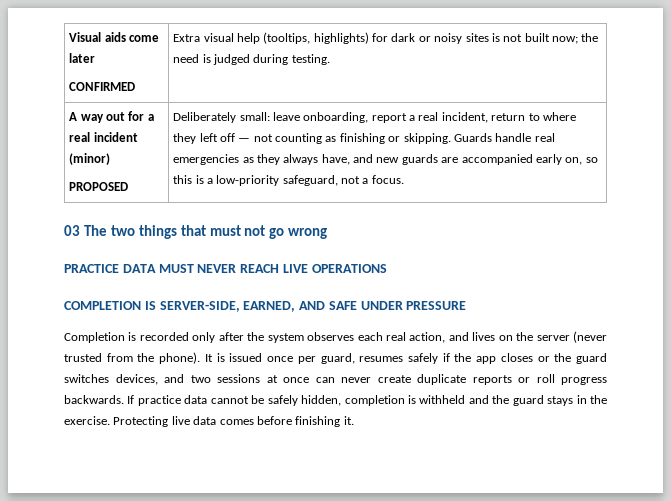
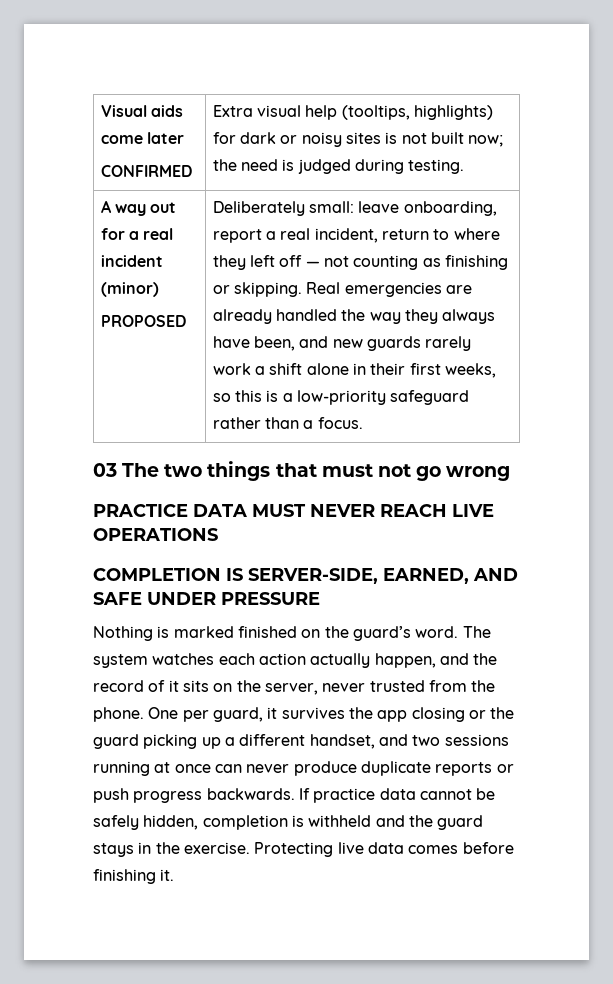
- Guards handle real emergencies as they always have, and new guards are accompanied early on, so this is a low-priority safeguard, not a focus.
+ Real emergencies are already handled the way they always have been, and new guards rarely work a shift alone in their first weeks, so this is a low-priority safeguard rather than a focus.
- Completion is recorded only after the system observes each real action, and lives on the server (never trusted from the phone). It is issued once per guard, resumes safely if the app closes or the guard switches devices, and two sessions at once can never create duplicate reports or roll progress backwards.
+ Nothing is marked finished on the guard’s word. The system watches each action actually happen, and the record of it sits on the server, never trusted from the phone. One per guard, it survives the app closing or the guard picking up a different handset, and two sessions running at once can never produce duplicate reports or push progress backwards.

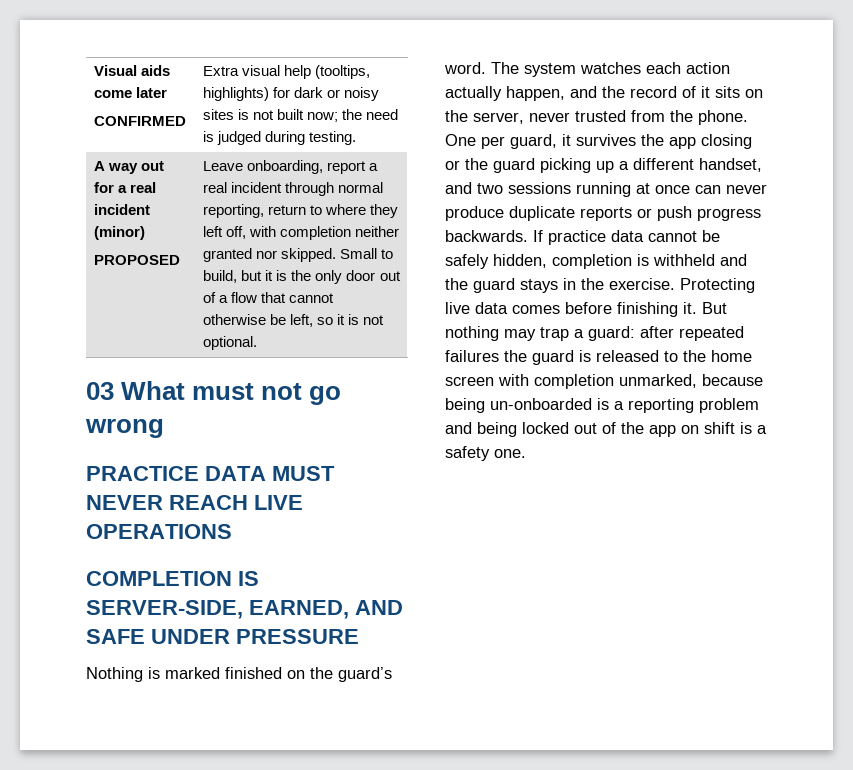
- Deliberately small: leave onboarding, report a real incident, return to where they left off — not counting as finishing or skipping. Real emergencies are already handled the way they always have been, and new guards rarely work a shift alone in their first weeks, so this is a low-priority safeguard rather than a focus.
- 03 The two things that must not go wrong
+ Leave onboarding, report a real incident through normal reporting, return to where they left off, with completion neither granted nor skipped. Small to build, but it is the only door out of a flow that cannot otherwise be left, so it is not optional.
+ 03 What must not go wrong
+ But nothing may trap a guard: after repeated failures the guard is released to the home screen with completion unmarked, because being un-onboarded is a reporting problem and being locked out of the app on shift is a safety one.

